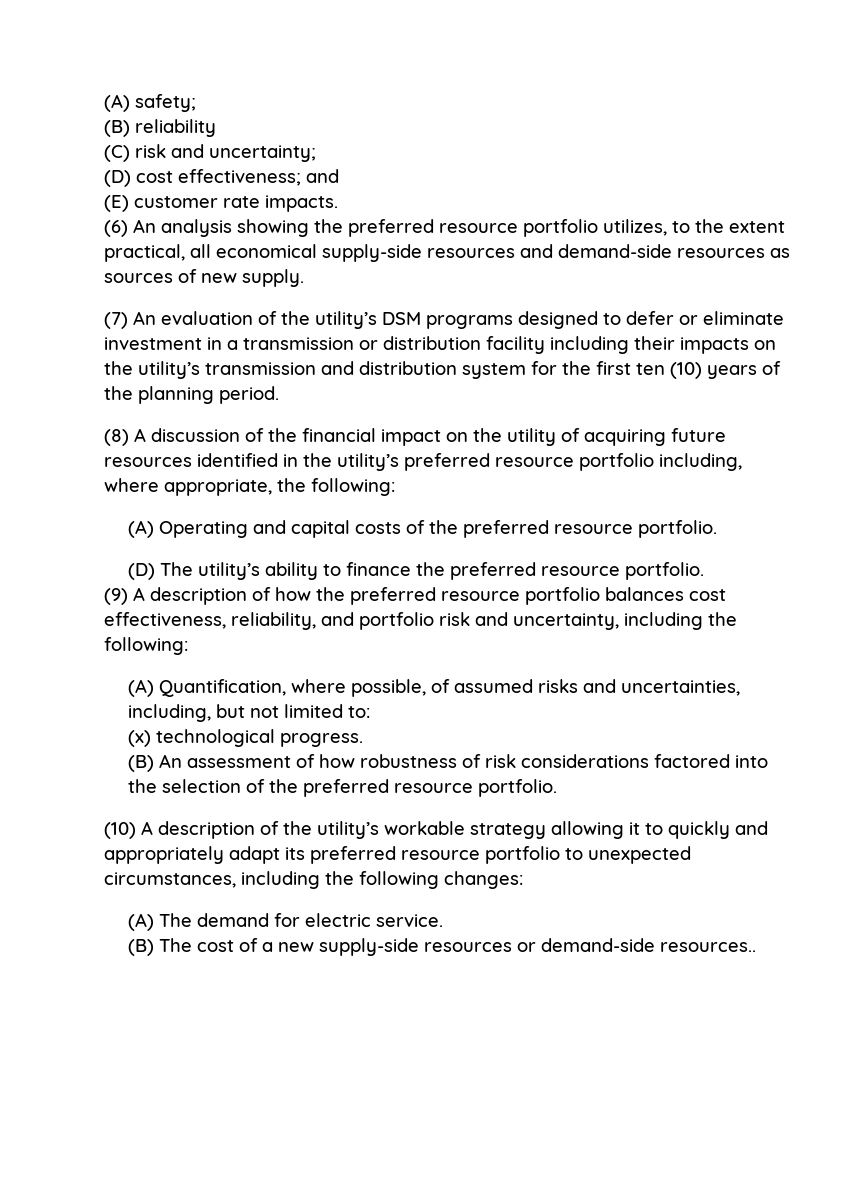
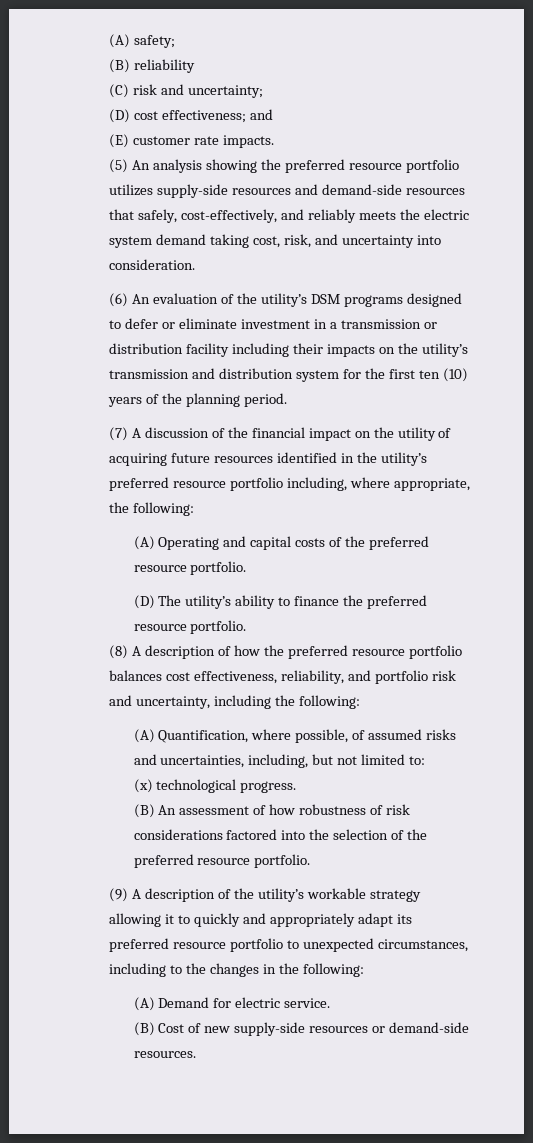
- (6) An analysis showing the preferred resource portfolio utilizes, to the extent practical, all economical supply-side resources and demand-side resources as sources of new supply.
- (7) An evaluation of the utility’s DSM programs designed to defer or eliminate investment in a transmission or distribution facility including their impacts on the utility’s transmission and distribution system for the first ten (10) years of the planning period.
+ (5) An analysis showing the preferred resource portfolio utilizes supply-side resources and demand-side resources that safely, cost-effectively, and reliably meets the electric system demand taking cost, risk, and uncertainty into consideration.
+ (6) An evaluation of the utility’s DSM programs designed to defer or eliminate investment in a transmission or distribution facility including their impacts on the utility’s transmission and distribution system for the first ten (10) years of the planning period.
- (8) A discussion of the financial impact on the utility of acquiring future resources identified in the utility’s preferred resource portfolio including, where appropriate, the following:
+ (7) A discussion of the financial impact on the utility of acquiring future resources identified in the utility’s preferred resource portfolio including, where appropriate, the following:
- (9) A description of how the preferred resource portfolio balances cost effectiveness, reliability, and portfolio risk and uncertainty, including the following:
+ (8) A description of how the preferred resource portfolio balances cost effectiveness, reliability, and portfolio risk and uncertainty, including the following:
- (10) A description of the utility’s workable strategy allowing it to quickly and appropriately adapt its preferred resource portfolio to unexpected circumstances, including the following changes:
- (A) The demand for electric service.
+ (9) A description of the utility’s workable strategy allowing it to quickly and appropriately adapt its preferred resource portfolio to unexpected circumstances, including to the changes in the following:
+ (A) Demand for electric service.
- (B) The cost of a new supply-side resources or demand-side resources..
+ (B) Cost of new supply-side resources or demand-side resources.

